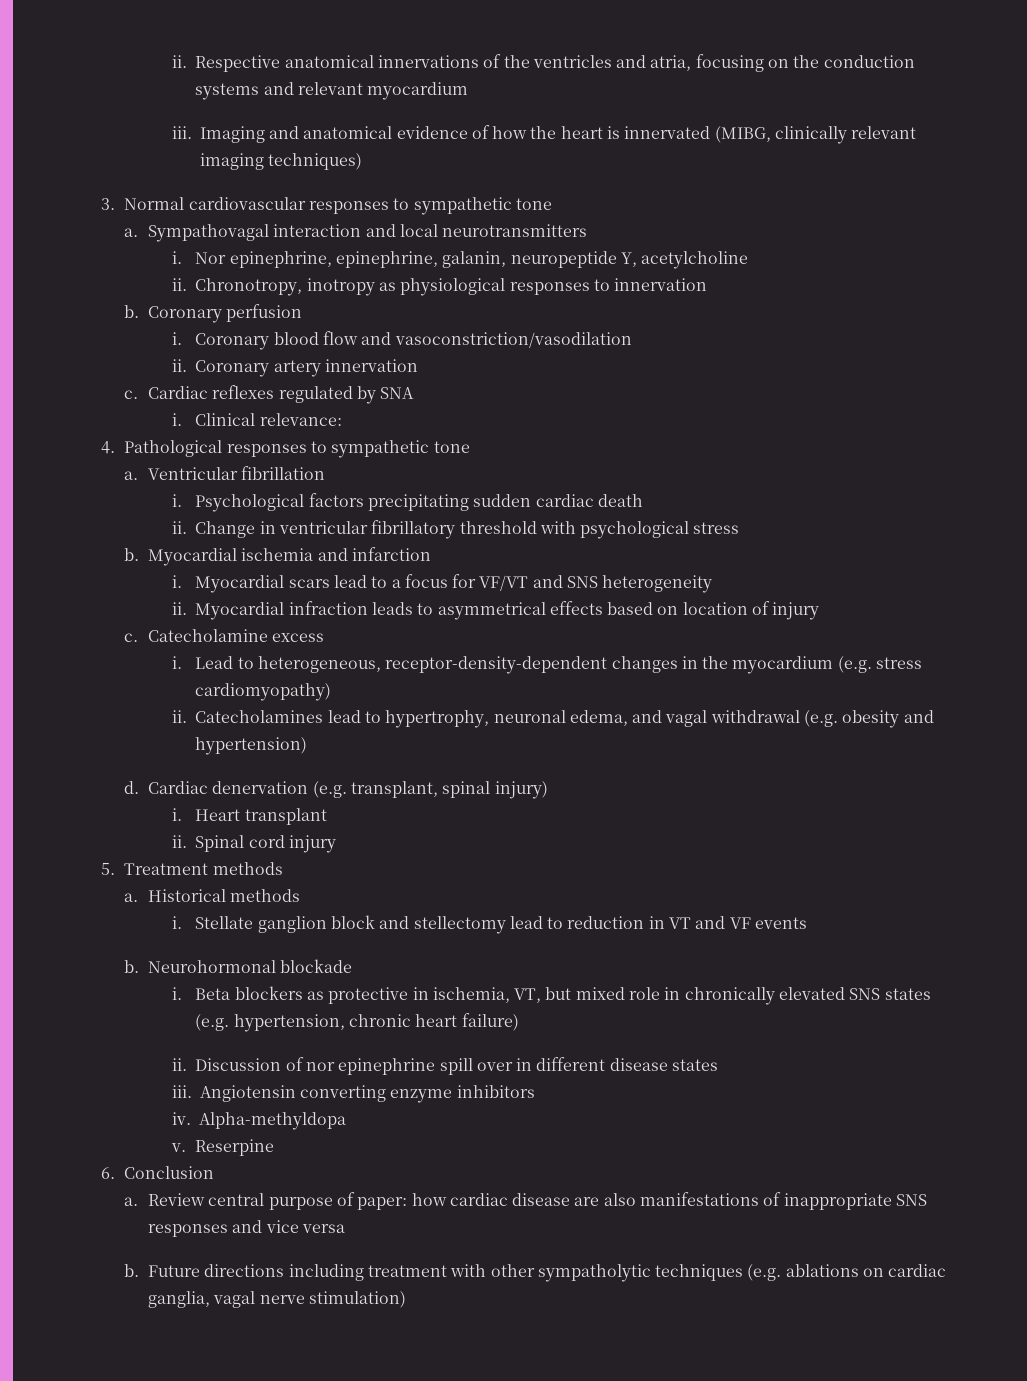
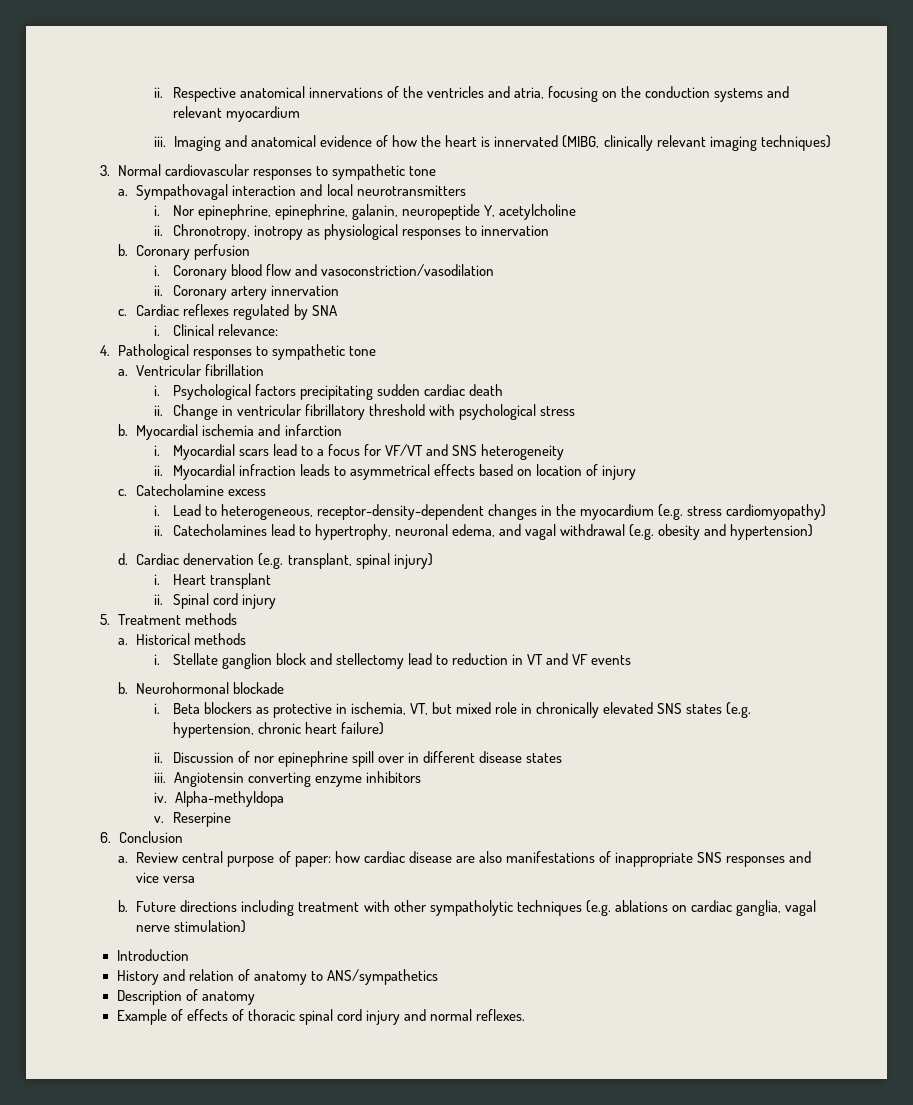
+ Introduction
+ History and relation of anatomy to ANS/sympathetics
+ Description of anatomy
+ Example of effects of thoracic spinal cord injury and normal reflexes.

